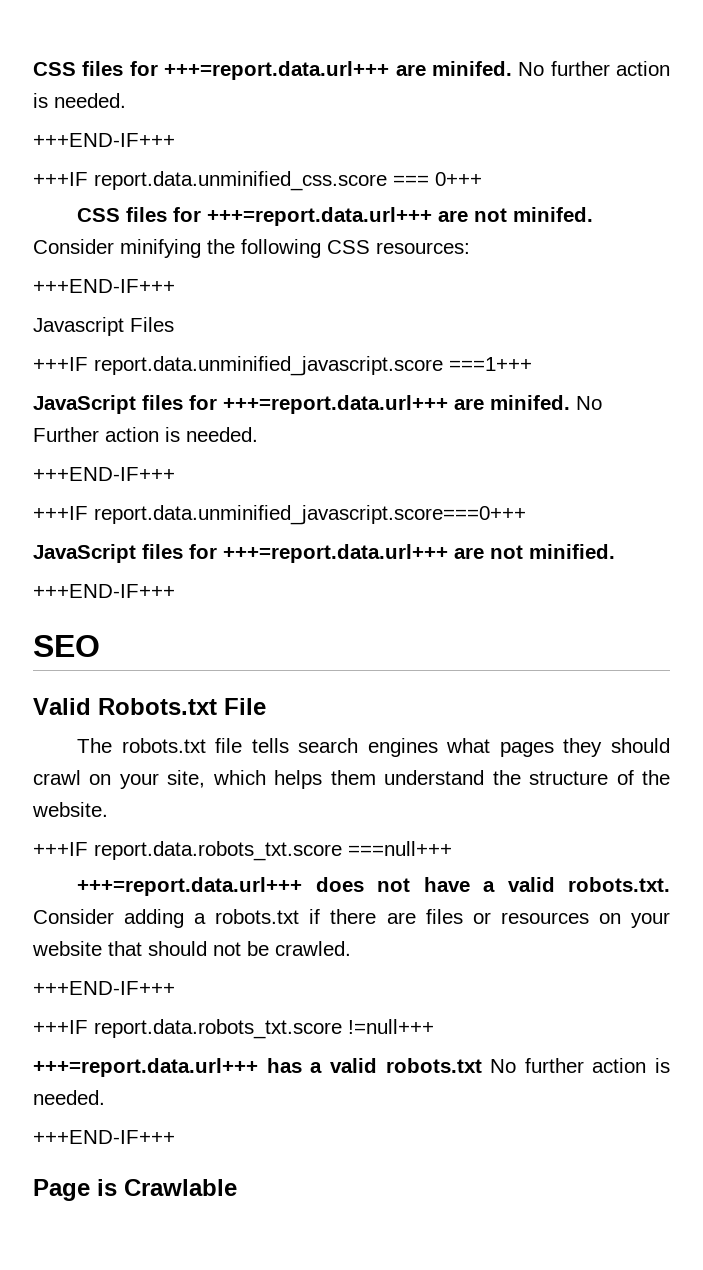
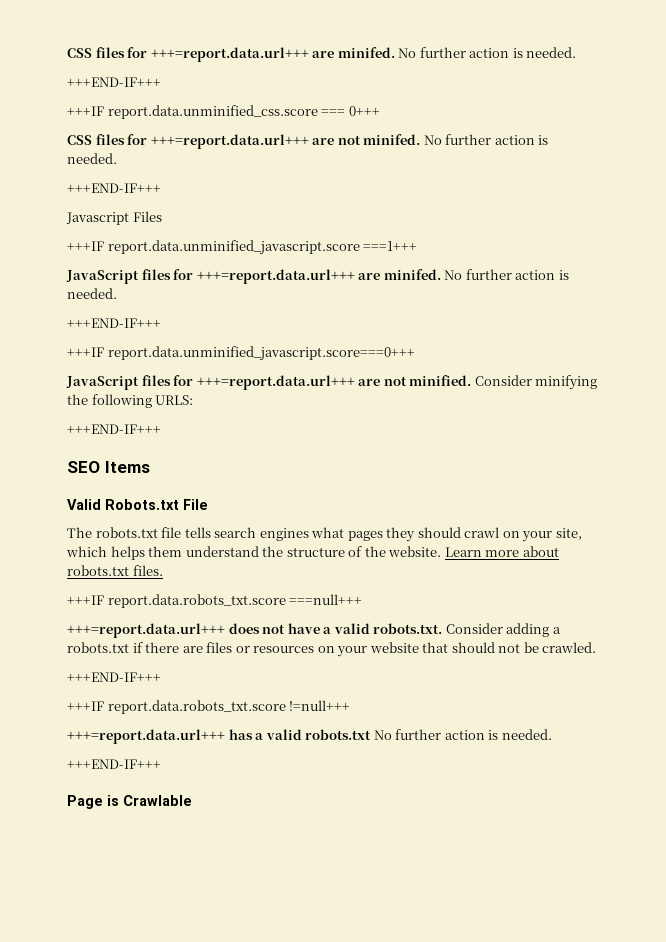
- CSS files for +++=report.data.url+++ are not minifed. Consider minifying the following CSS resources:
+ CSS files for +++=report.data.url+++ are not minifed. No further action is needed.
- JavaScript files for +++=report.data.url+++ are minifed. No Further action is needed.
+ JavaScript files for +++=report.data.url+++ are minifed. No further action is needed.
+ Consider minifying the following URLS:
- SEO
+ SEO Items
+ Learn more about robots.txt files.

